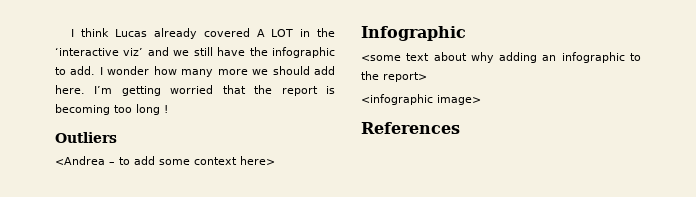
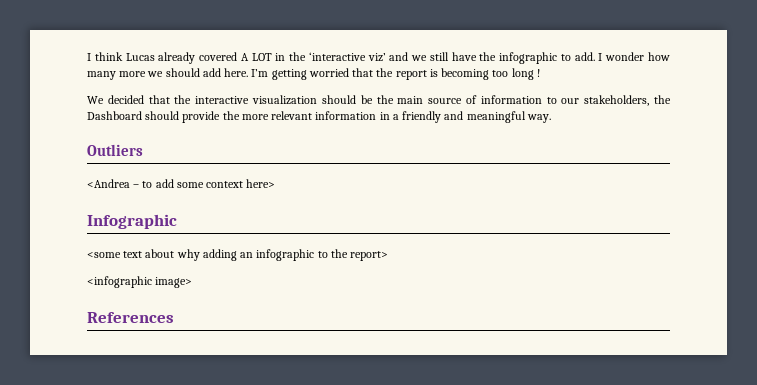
+ We decided that the interactive visualization should be the main source of information to our stakeholders, the Dashboard should provide the more relevant information in a friendly and meaningful way.

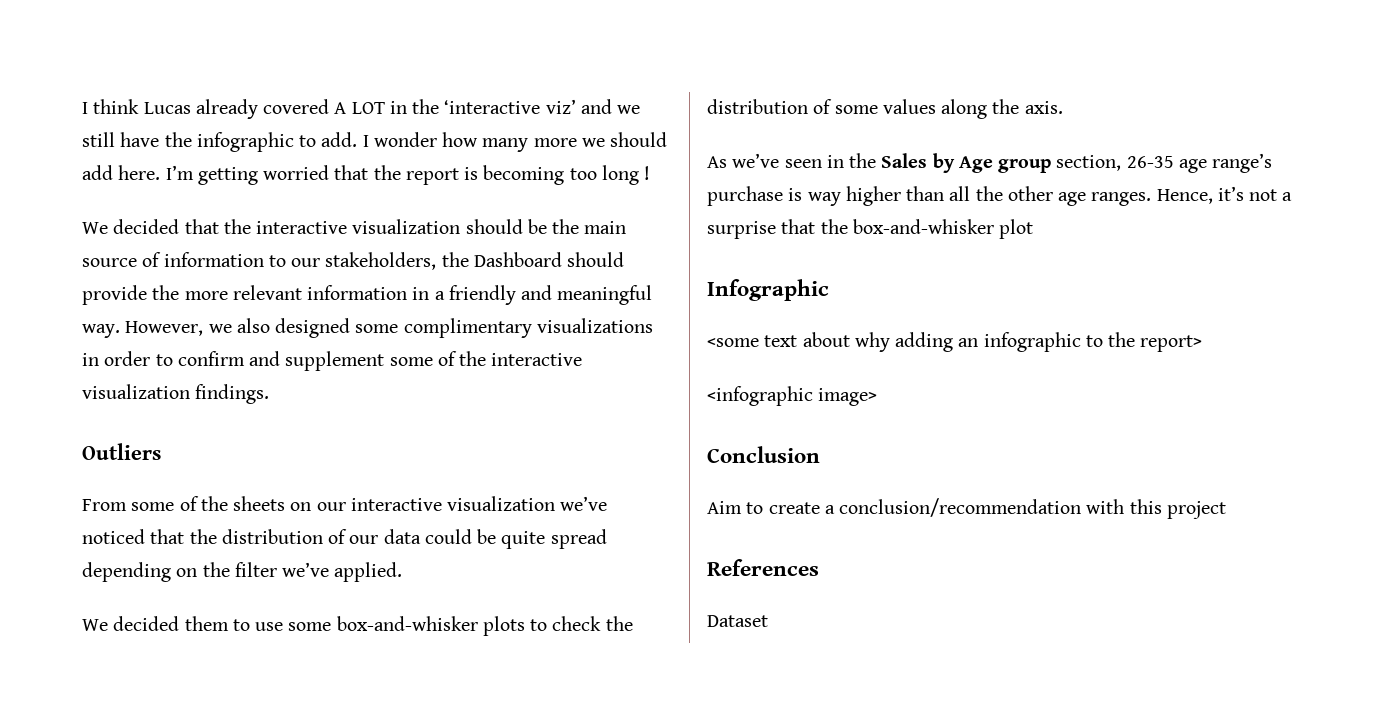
- We decided that the interactive visualization should be the main source of information to our stakeholders, the Dashboard should provide the more relevant information in a friendly and meaningful way.
+ We decided that the interactive visualization should be the main source of information to our stakeholders, the Dashboard should provide the more relevant information in a friendly and meaningful way. However, we also designed some complimentary visualizations in order to confirm and supplement some of the interactive visualization findings.
  Outliers
- <Andrea – to add some context here>
+ From some of the sheets on our interactive visualization we’ve noticed that the distribution of our data could be quite spread depending on the filter we’ve applied.
+ We decided them to use some box-and-whisker plots to check the distribution of some values along the axis.
+ As we’ve seen in the Sales by Age group section, 26-35 age range’s purchase is way higher than all the other age ranges. Hence, it’s not a surprise that the box-and-whisker plot
+ Conclusion
+ Aim to create a conclusion/recommendation with this project
+ Dataset

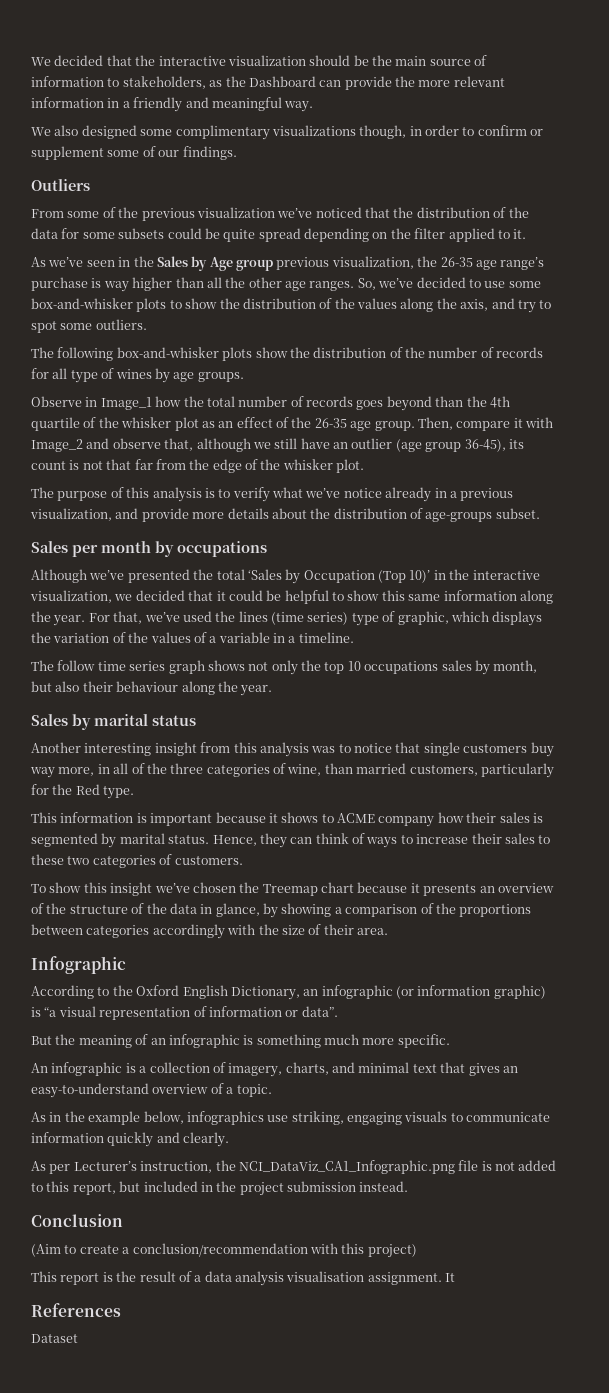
- I think Lucas already covered A LOT in the ‘interactive viz’ and we still have the infographic to add. I wonder how many more we should add here. I’m getting worried that the report is becoming too long !
- We decided that the interactive visualization should be the main source of information to our stakeholders, the Dashboard should provide the more relevant information in a friendly and meaningful way. However, we also designed some complimentary visualizations in order to confirm and supplement some of the interactive visualization findings.
+ We decided that the interactive visualization should be the main source of information to stakeholders, as the Dashboard can provide the more relevant information in a friendly and meaningful way.
+ We also designed some complimentary visualizations though, in order to confirm or supplement some of our findings.
- From some of the sheets on our interactive visualization we’ve noticed that the distribution of our data could be quite spread depending on the filter we’ve applied.
- We decided them to use some box-and-whisker plots to check the distribution of some values along the axis.
+ From some of the previous visualization we’ve noticed that the distribution of the data for some subsets could be quite spread depending on the filter applied to it.
- As we’ve seen in the Sales by Age group section, 26-35 age range’s purchase is way higher than all the other age ranges.
+ As we’ve seen in the Sales by Age group previous visualization, the 26-35 age range’s purchase is way higher than all the other age ranges.
- Hence, it’s not a surprise that the box-and-whisker plot
+ So, we’ve decided to use some box-and-whisker plots to show the distribution of the values along the axis, and try to spot some outliers.
+ The following box-and-whisker plots show the distribution of the number of records for all type of wines by age groups.
+ Observe in Image_1 how the total number of records goes beyond than the 4th quartile of the whisker plot as an effect of the 26-35 age group. Then, compare it with Image_2 and observe that, although we still have an outlier (age group 36-45), its count is not that far from the edge of the whisker plot.
+ The purpose of this analysis is to verify what we’ve notice already in a previous visualization, and provide more details about the distribution of age-groups subset.
+ Sales per month by occupations
+ Although we’ve presented the total ‘Sales by Occupation (Top 10)’ in the interactive visualization, we decided that it could be helpful to show this same information along the year. For that, we’ve used the lines (time series) type of graphic, which displays the variation of the values of a variable in a timeline.
+ The follow time series graph shows not only the top 10 occupations sales by month, but also their behaviour along the year.
+ Sales by marital status
+ Another interesting insight from this analysis was to notice that single customers buy way more, in all of the three categories of wine, than married customers, particularly for the Red type.
+ This information is important because it shows to ACME company how their sales is segmented by marital status. Hence, they can think of ways to increase their sales to these two categories of customers.
+ To show this insight we’ve chosen the Treemap chart because it presents an overview of the structure of the data in glance, by showing a comparison of the proportions between categories accordingly with the size of their area.
  Infographic
- <some text about why adding an infographic to the report>
- <infographic image>
+ According to the Oxford English Dictionary, an infographic (or information graphic) is “a visual representation of information or data”.
+ But the meaning of an infographic is something much more specific.
+ An infographic is a collection of imagery, charts, and minimal text that gives an easy-to-understand overview of a topic.
+ As in the example below, infographics use striking, engaging visuals to communicate information quickly and clearly.
+ As per Lecturer’s instruction, the NCI_DataViz_CA1_Infographic.png file is not added to this report, but included in the project submission instead.
- Aim to create a conclusion/recommendation with this project
+ (Aim to create a conclusion/recommendation with this project)
+ This report is the result of a data analysis visualisation assignment. It

